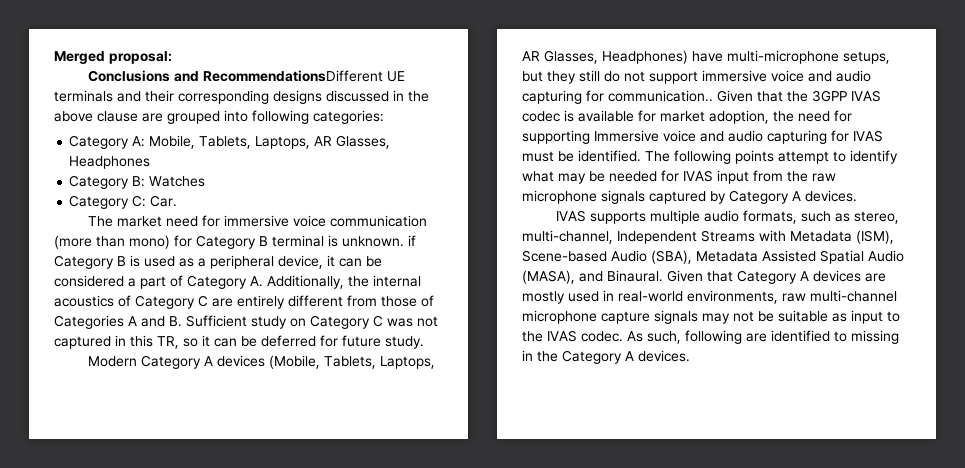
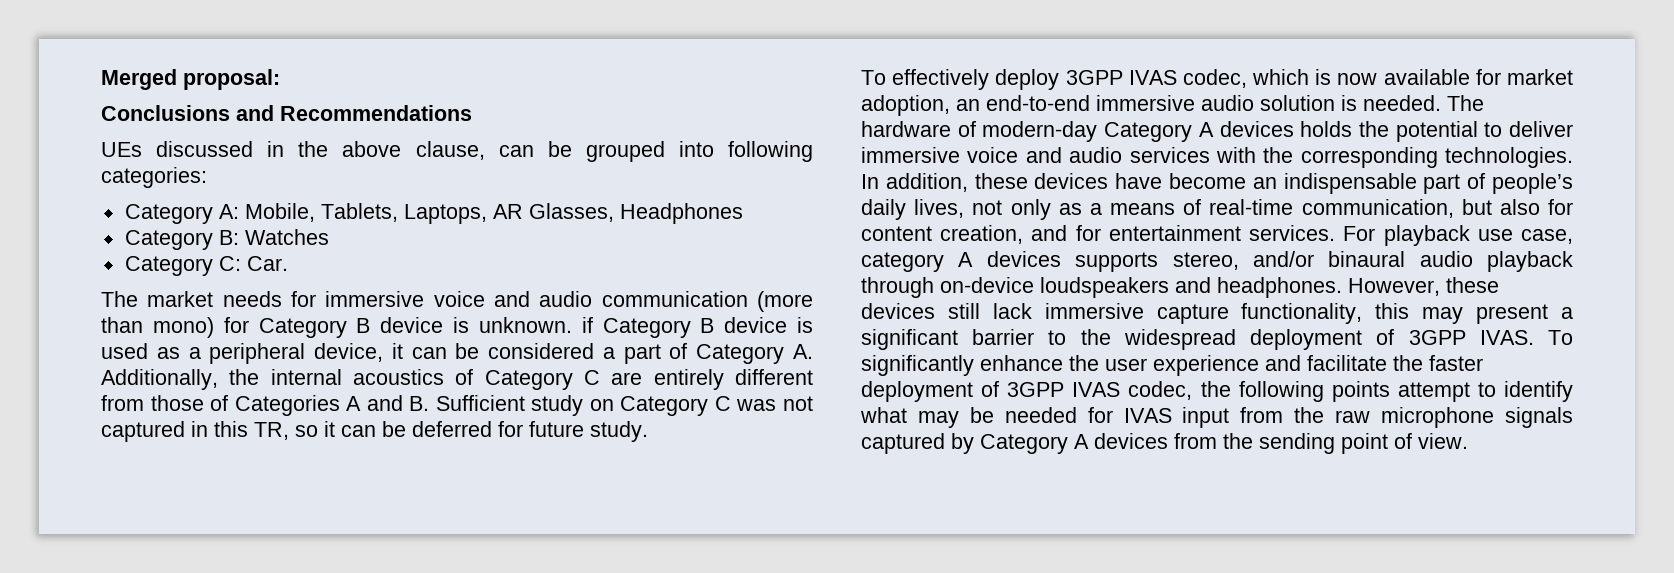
- Conclusions and RecommendationsDifferent UE terminals and their corresponding designs discussed in the above clause are grouped into following categories:
+ Conclusions and Recommendations
+ UEs discussed in the above clause, can be grouped into following categories:
- The market need for immersive voice communication (more than mono) for Category B terminal is unknown. if Category B is used as a peripheral device, it can be considered a part of Category A. Additionally, the internal acoustics of Category C are entirely different from those of Categories A and B. Sufficient study on Category C was not captured in this TR, so it can be deferred for future study.
+ The market needs for immersive voice and audio communication (more than mono) for Category B device is unknown. if Category B device is used as a peripheral device, it can be considered a part of Category A. Additionally, the internal acoustics of Category C are entirely different from those of Categories A and B. Sufficient study on Category C was not captured in this TR, so it can be deferred for future study.
- Modern Category A devices (Mobile, Tablets, Laptops, AR Glasses, Headphones) have multi-microphone setups, but they still do not support immersive voice and audio capturing for communication.. Given that the 3GPP IVAS codec is available for market adoption, the need for supporting Immersive voice and audio capturing for IVAS must be identified. The following points attempt to identify what may be needed for IVAS input from the raw microphone signals captured by Category A devices.
- IVAS supports multiple audio formats, such as stereo, multi-channel, Independent Streams with Metadata (ISM), Scene-based Audio (SBA), Metadata Assisted Spatial Audio (MASA), and Binaural. Given that Category A devices are mostly used in real-world environments, raw multi-channel microphone capture signals may not be suitable as input to the IVAS codec. As such, following are identified to missing in the Category A devices.
+ To effectively deploy 3GPP IVAS codec, which is now available for market adoption, an end-to-end immersive audio solution is needed. The hardware of modern-day Category A devices holds the potential to deliver immersive voice and audio services with the corresponding technologies. In addition, these devices have become an indispensable part of people’s daily lives, not only as a means of real-time communication, but also for content creation, and for entertainment services. For playback use case, category A devices supports stereo, and/or binaural audio playback through on-device loudspeakers and headphones. However, these devices still lack immersive capture functionality, this may present a significant barrier to the widespread deployment of 3GPP IVAS. To significantly enhance the user experience and facilitate the faster deployment of 3GPP IVAS codec, the following points attempt to identify what may be needed for IVAS input from the raw microphone signals captured by Category A devices from the sending point of view.

